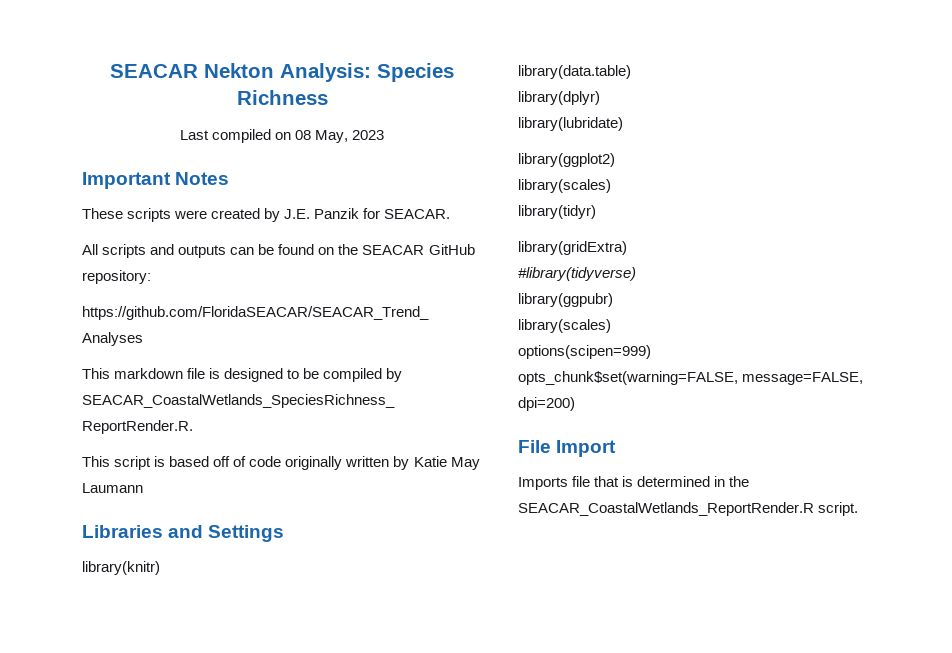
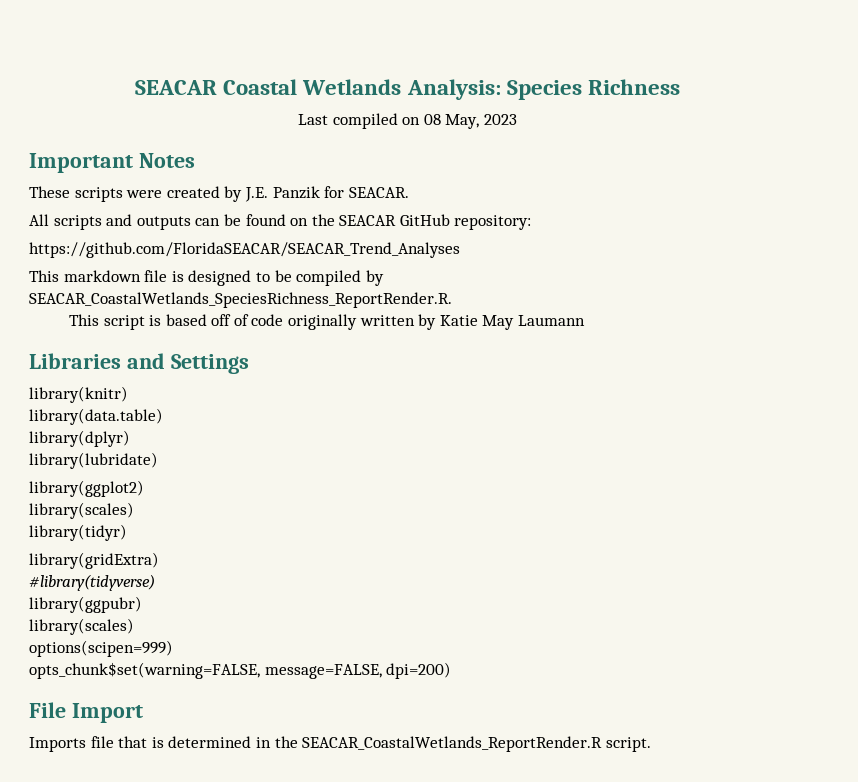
- SEACAR Nekton Analysis: Species Richness
+ SEACAR Coastal Wetlands Analysis: Species Richness

